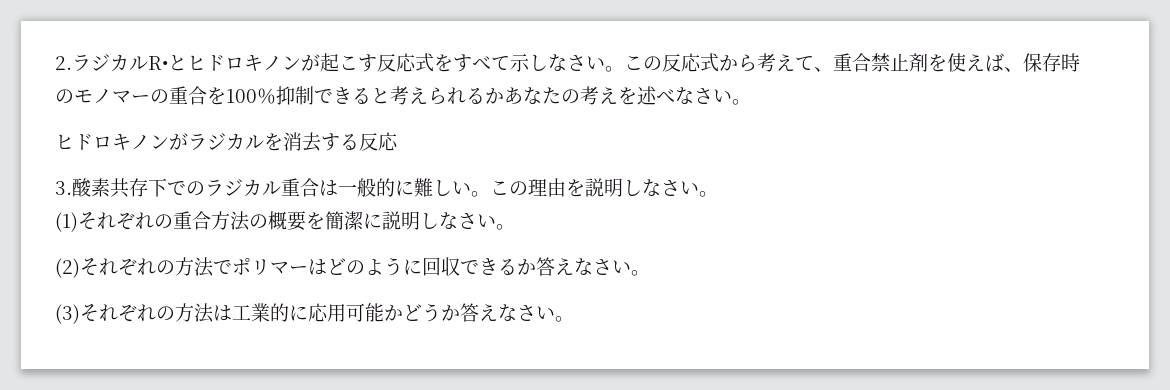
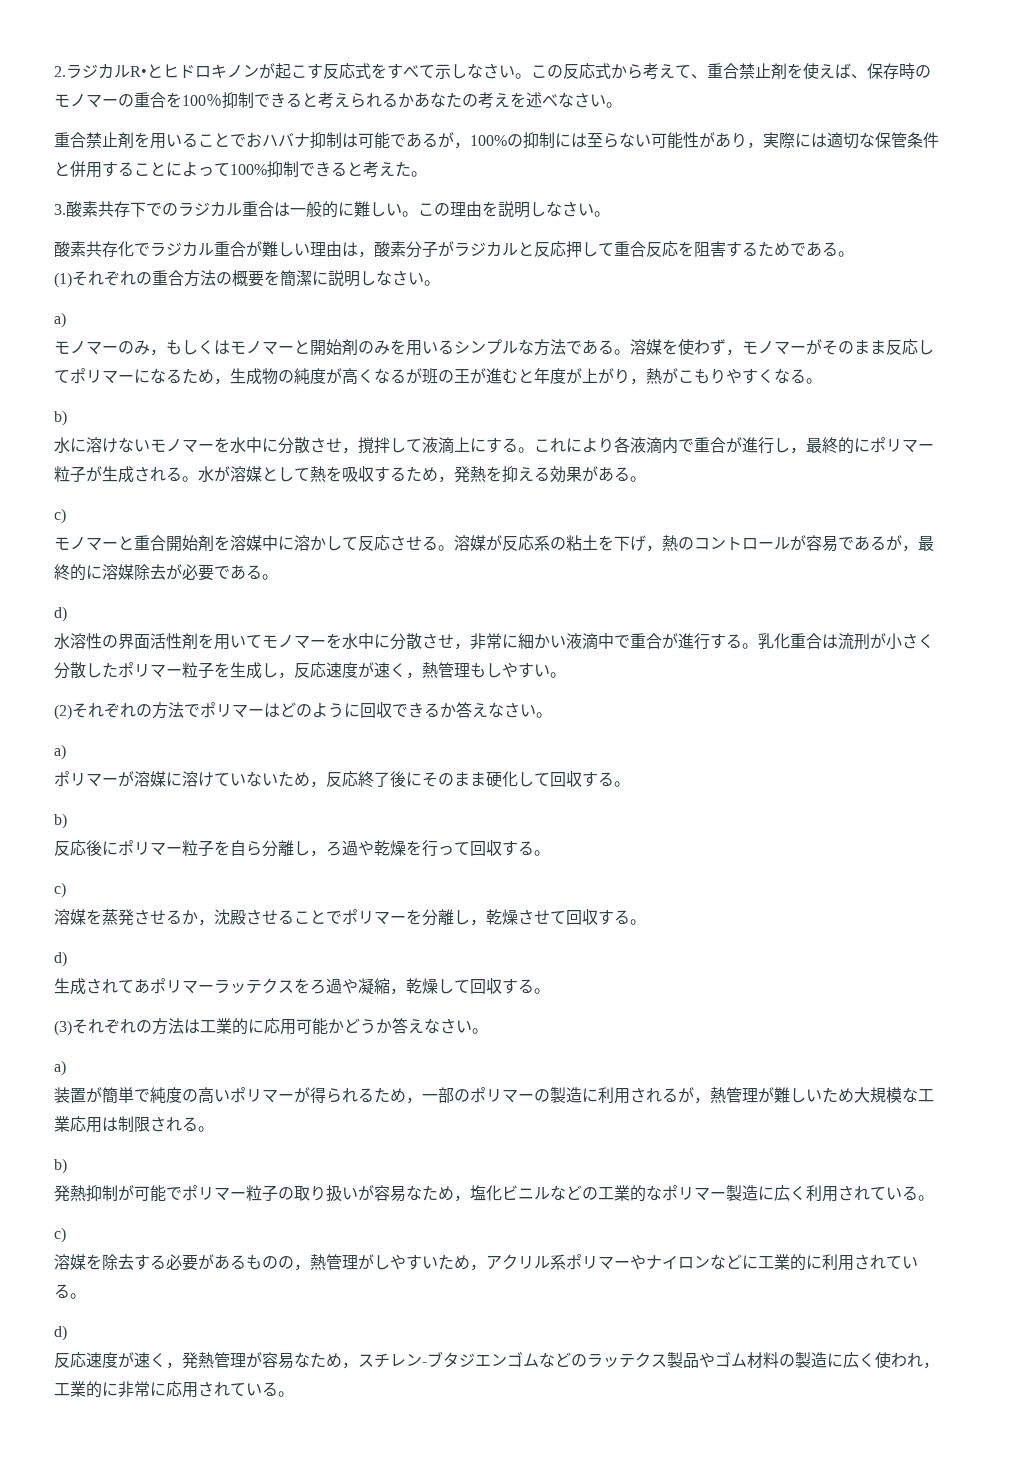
- ヒドロキノンがラジカルを消去する反応
+ 重合禁止剤を用いることでおハバナ抑制は可能であるが，100%の抑制には至らない可能性があり，実際には適切な保管条件と併用することによって100%抑制できると考えた。
+ 酸素共存化でラジカル重合が難しい理由は，酸素分子がラジカルと反応押して重合反応を阻害するためである。
  (1)それぞれの重合方法の概要を簡潔に説明しなさい。
+ a)
+ モノマーのみ，もしくはモノマーと開始剤のみを用いるシンプルな方法である。溶媒を使わず，モノマーがそのまま反応してポリマーになるため，生成物の純度が高くなるが班の王が進むと年度が上がり，熱がこもりやすくなる。
+ b)
+ 水に溶けないモノマーを水中に分散させ，撹拌して液滴上にする。これにより各液滴内で重合が進行し，最終的にポリマー粒子が生成される。水が溶媒として熱を吸収するため，発熱を抑える効果がある。
+ c)
+ モノマーと重合開始剤を溶媒中に溶かして反応させる。溶媒が反応系の粘土を下げ，熱のコントロールが容易であるが，最終的に溶媒除去が必要である。
+ d)
+ 水溶性の界面活性剤を用いてモノマーを水中に分散させ，非常に細かい液滴中で重合が進行する。乳化重合は流刑が小さく分散したポリマー粒子を生成し，反応速度が速く，熱管理もしやすい。
  (2)それぞれの方法でポリマーはどのように回収できるか答えなさい。
+ a)
+ ポリマーが溶媒に溶けていないため，反応終了後にそのまま硬化して回収する。
+ b)
+ 反応後にポリマー粒子を自ら分離し，ろ過や乾燥を行って回収する。
+ c)
+ 溶媒を蒸発させるか，沈殿させることでポリマーを分離し，乾燥させて回収する。
+ d)
+ 生成されてあポリマーラッテクスをろ過や凝縮，乾燥して回収する。
  (3)それぞれの方法は工業的に応用可能かどうか答えなさい。
+ a)
+ 装置が簡単で純度の高いポリマーが得られるため，一部のポリマーの製造に利用されるが，熱管理が難しいため大規模な工業応用は制限される。
+ b)
+ 発熱抑制が可能でポリマー粒子の取り扱いが容易なため，塩化ビニルなどの工業的なポリマー製造に広く利用されている。
+ c)
+ 溶媒を除去する必要があるものの，熱管理がしやすいため，アクリル系ポリマーやナイロンなどに工業的に利用されている。
+ d)
+ 反応速度が速く，発熱管理が容易なため，スチレン-ブタジエンゴムなどのラッテクス製品やゴム材料の製造に広く使われ，工業的に非常に応用されている。

